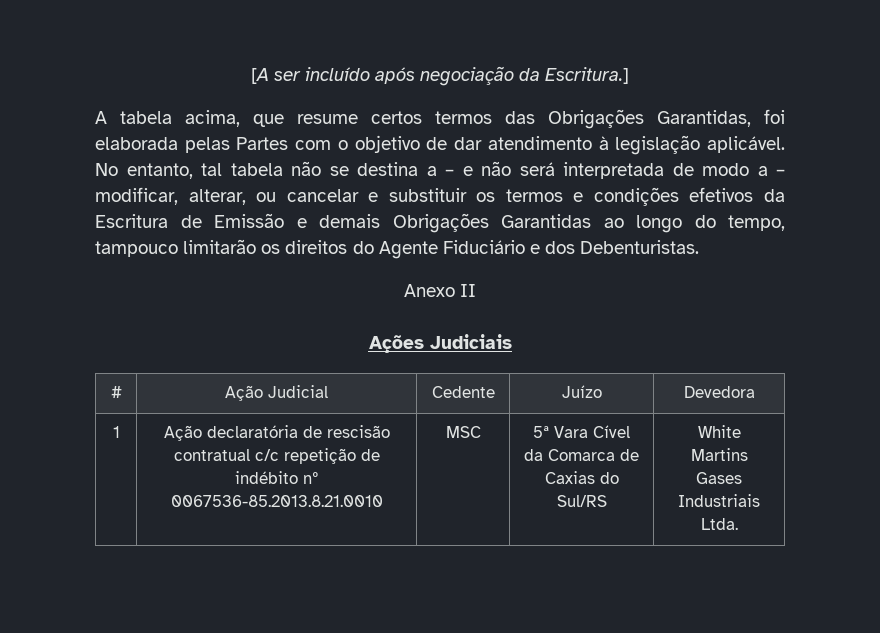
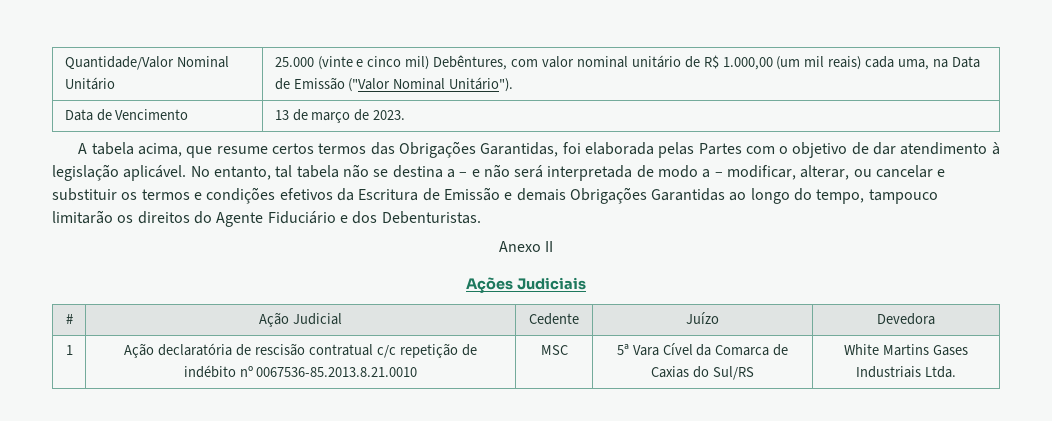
- [A ser incluído após negociação da Escritura.]
+ Quantidade/Valor Nominal Unitário | 25.000 (vinte e cinco mil) Debêntures, com valor nominal unitário de R$ 1.000,00 (um mil reais) cada uma, na Data de Emissão ("Valor Nominal Unitário").
+ Data de Vencimento | 13 de março de 2023.

